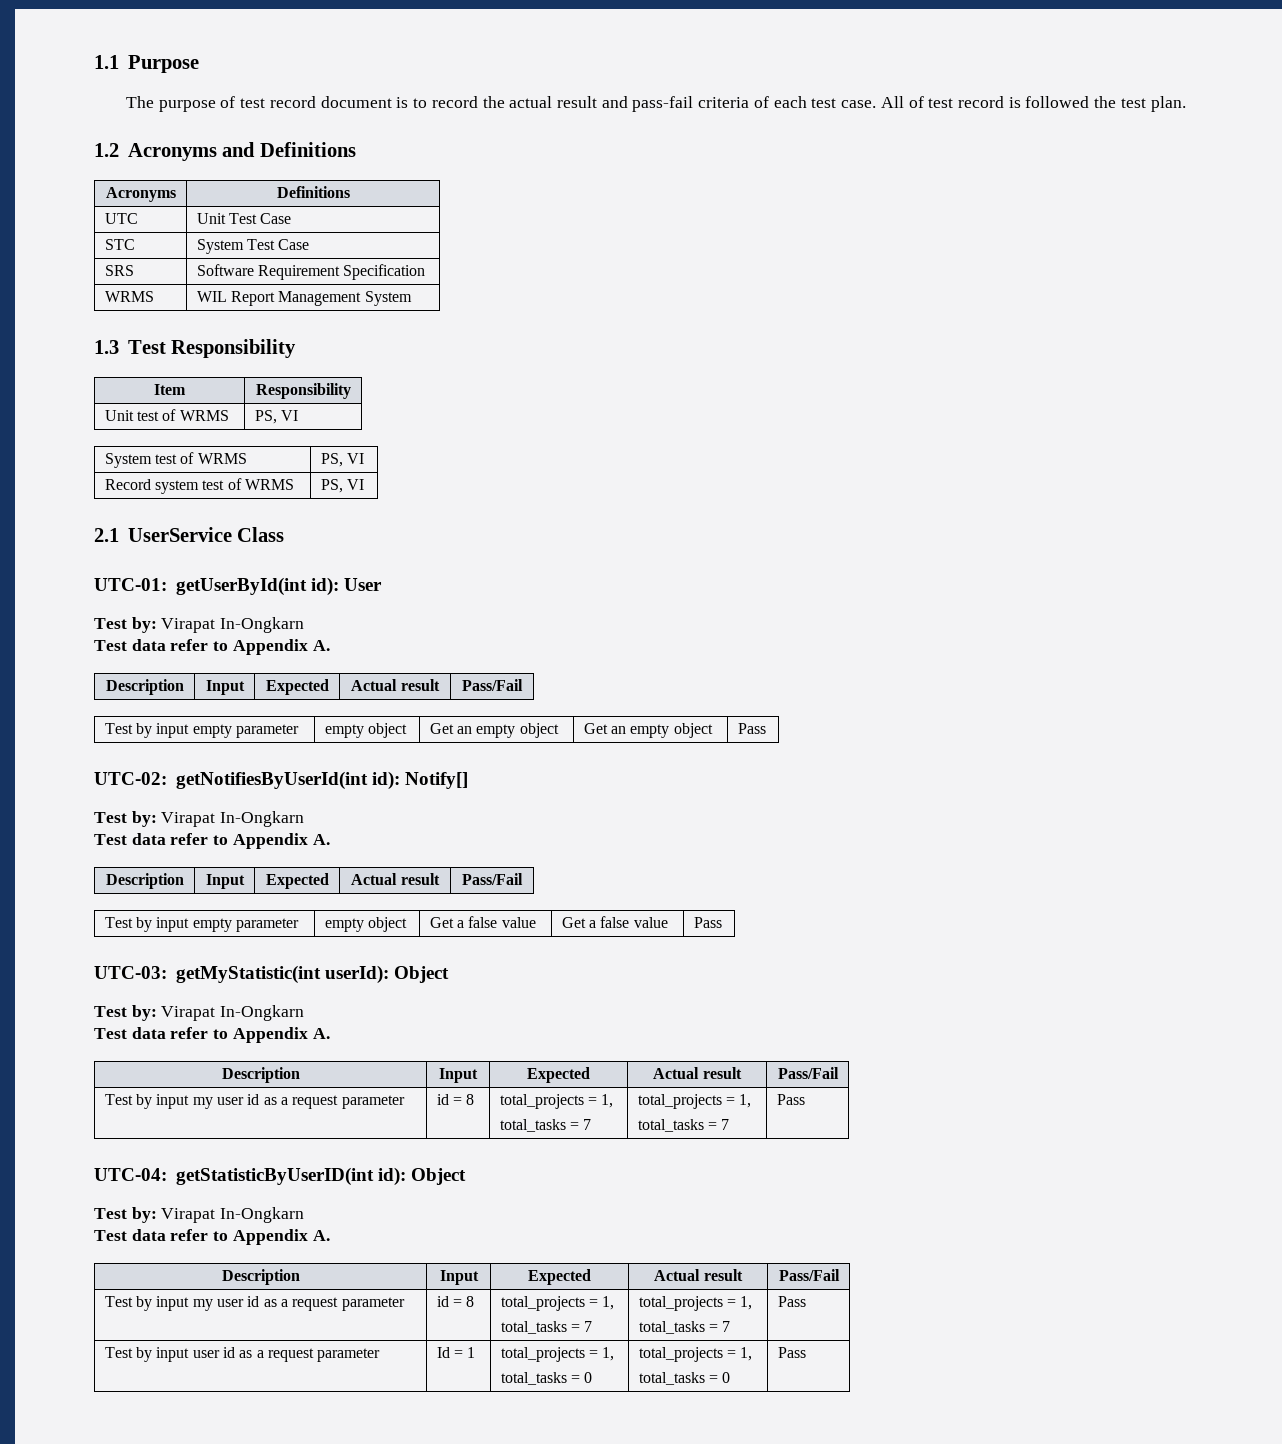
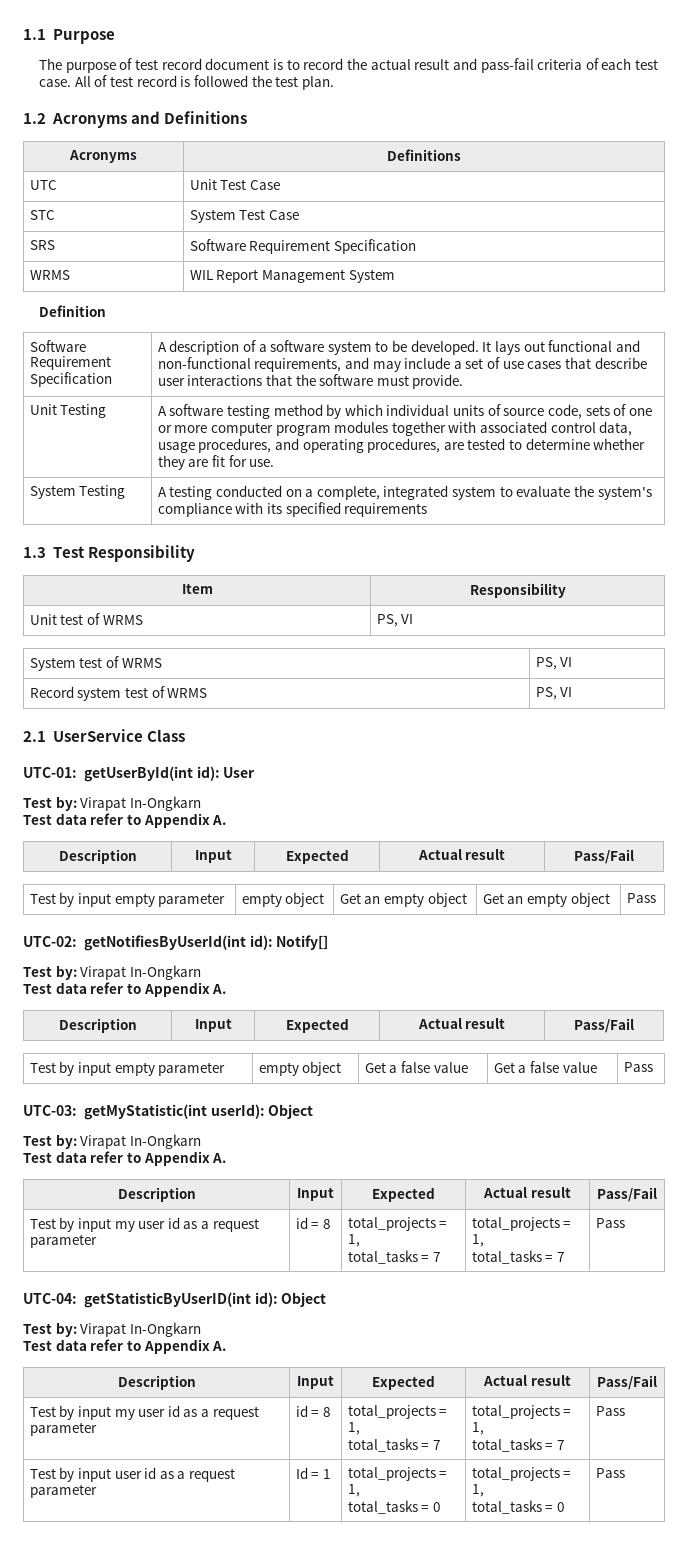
+ Definition
+ Software Requirement Specification | A description of a software system to be developed. It lays out functional and non-functional requirements, and may include a set of use cases that describe user interactions that the software must provide.
+ Unit Testing | A software testing method by which individual units of source code, sets of one or more computer program modules together with associated control data, usage procedures, and operating procedures, are tested to determine whether they are fit for use.
+ System Testing | A testing conducted on a complete, integrated system to evaluate the system's compliance with its specified requirements

